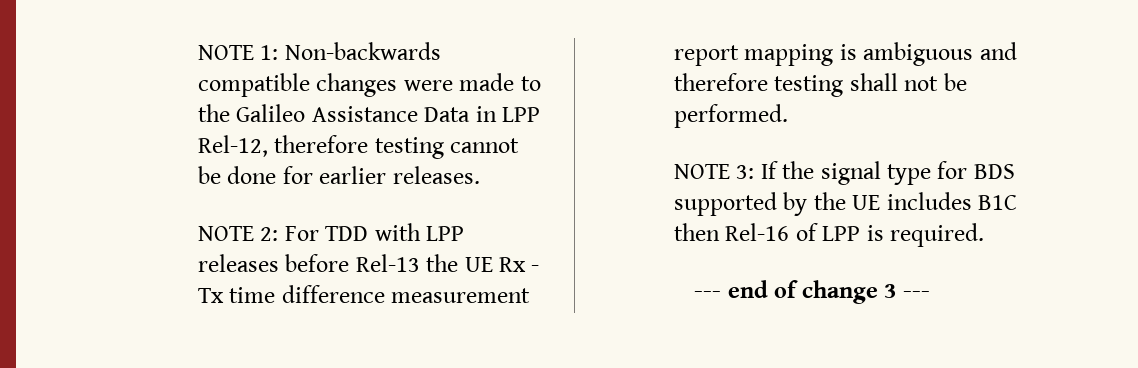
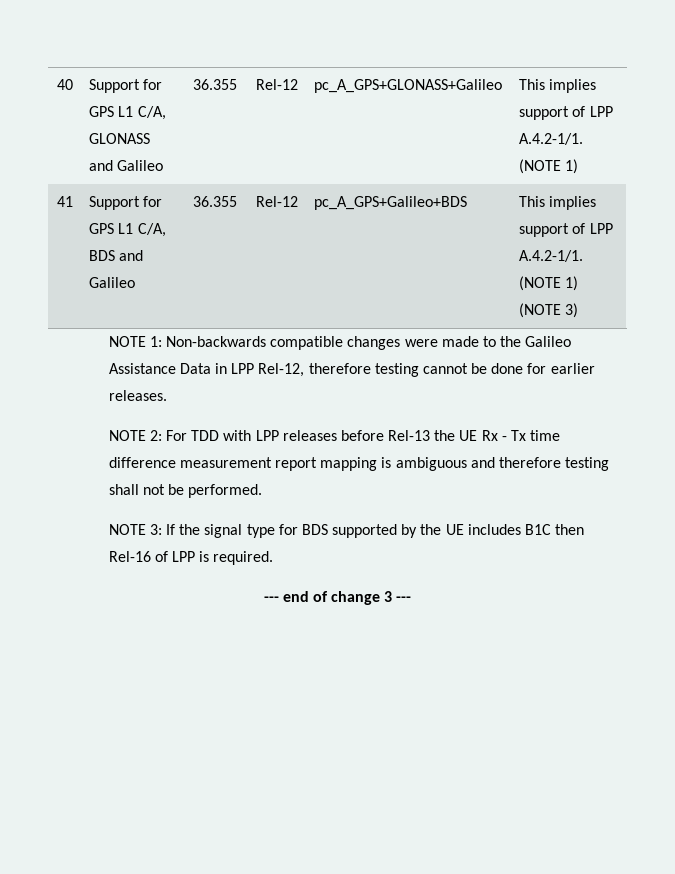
+ 40 | Support for GPS L1 C/A, GLONASS and Galileo | 36.355 | Rel-12 | pc_A_GPS+GLONASS+Galileo | This implies support of LPP A.4.2-1/1. (NOTE 1)
+ 41 | Support for GPS L1 C/A, BDS and Galileo | 36.355 | Rel-12 | pc_A_GPS+Galileo+BDS | This implies support of LPP A.4.2-1/1. (NOTE 1) (NOTE 3)

